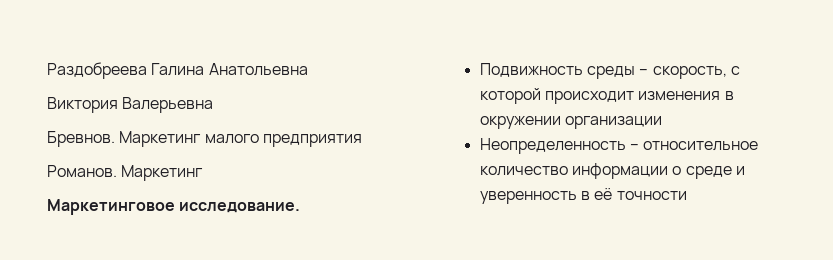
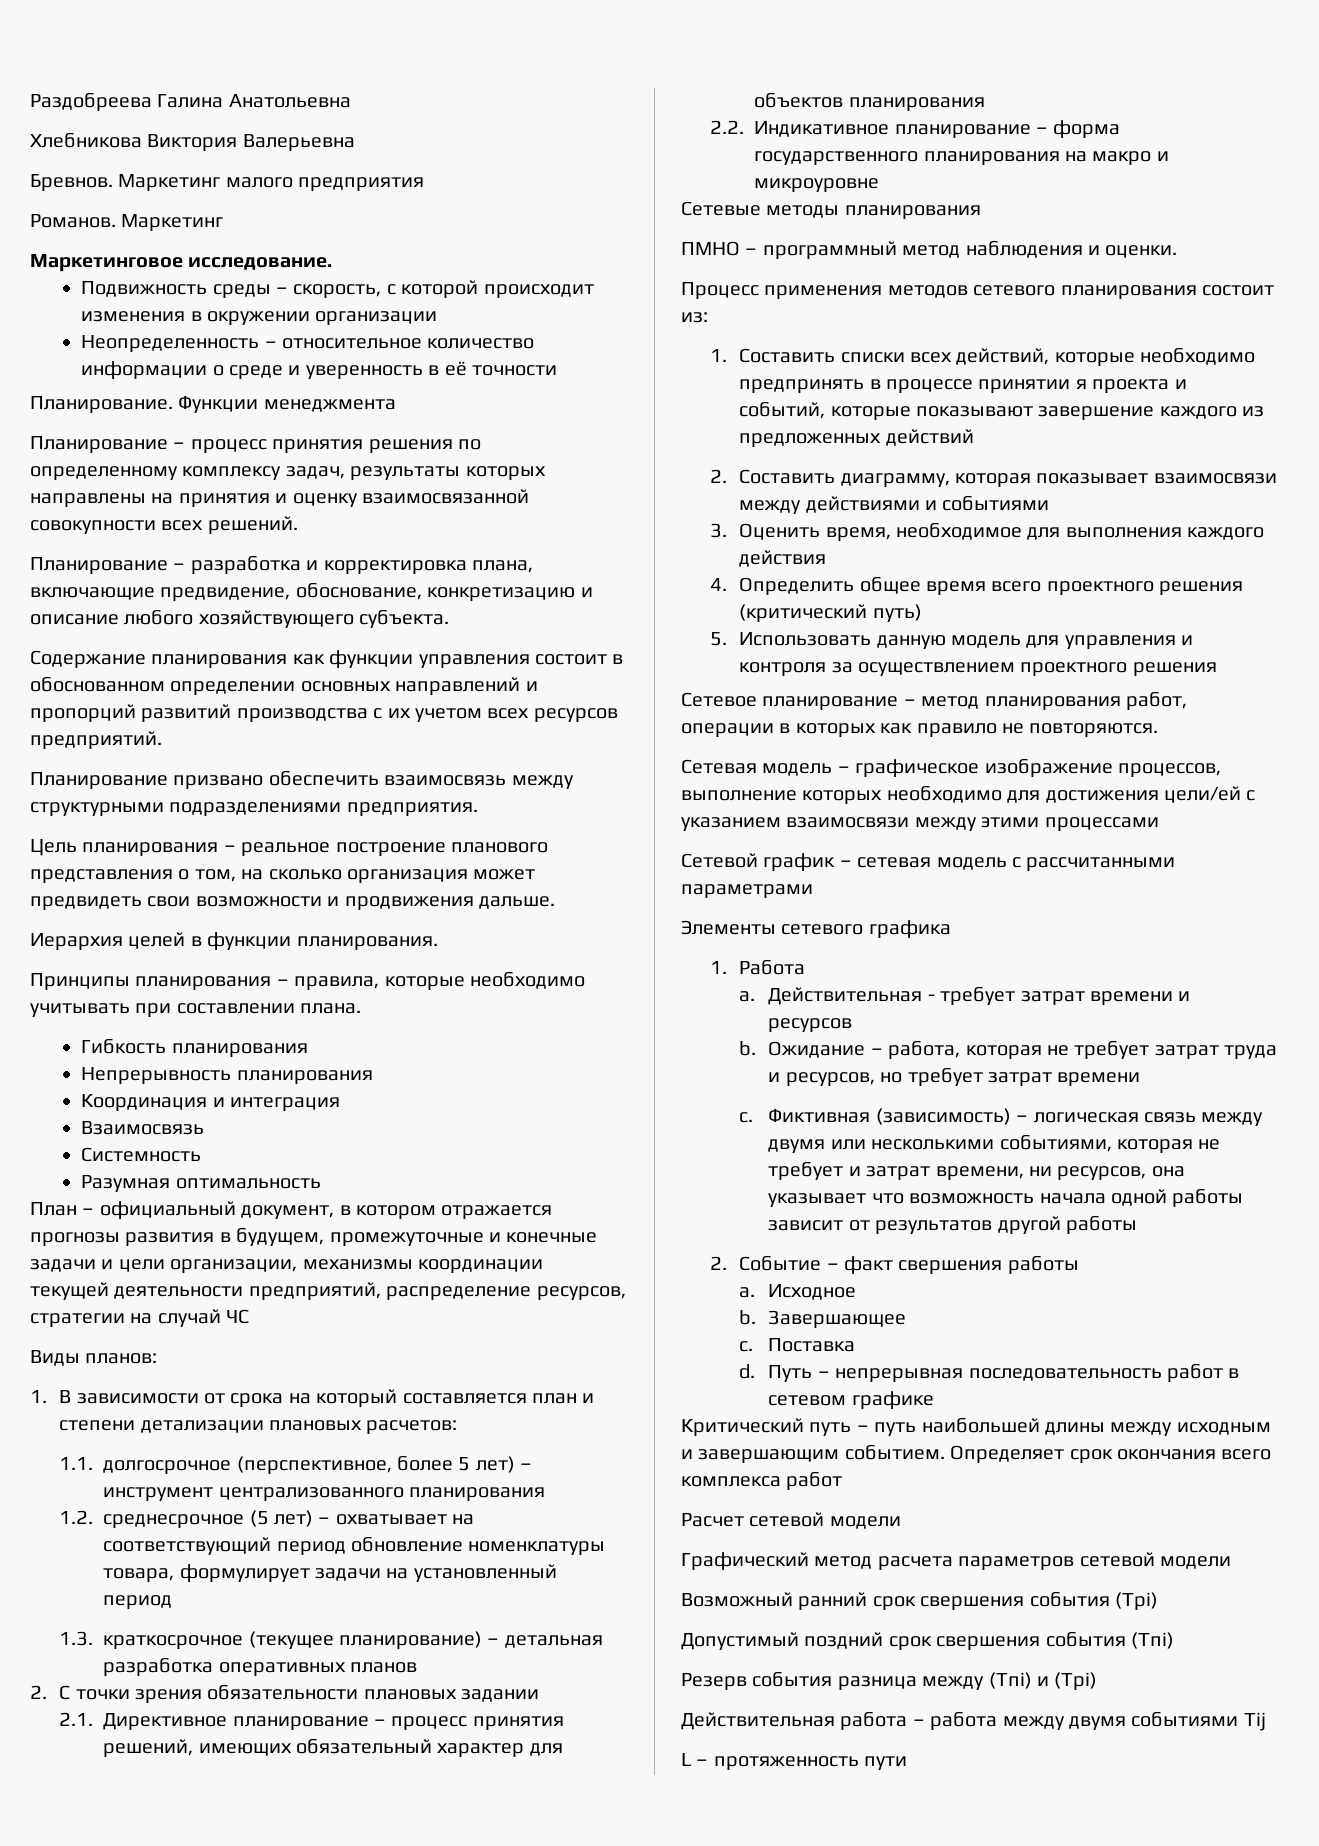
- Виктория Валерьевна
+ Хлебникова Виктория Валерьевна
+ Планирование. Функции менеджмента
+ Планирование – процесс принятия решения по определенному комплексу задач, результаты которых направлены на принятия и оценку взаимосвязанной совокупности всех решений.
+ Планирование – разработка и корректировка плана, включающие предвидение, обоснование, конкретизацию и описание любого хозяйствующего субъекта.
+ Содержание планирования как функции управления состоит в обоснованном определении основных направлений и пропорций развитий производства с их учетом всех ресурсов предприятий.
+ Планирование призвано обеспечить взаимосвязь между структурными подразделениями предприятия.
+ Цель планирования – реальное построение планового представления о том, на сколько организация может предвидеть свои возможности и продвижения дальше.
+ Иерархия целей в функции планирования.
+ Принципы планирования – правила, которые необходимо учитывать при составлении плана.
+ Гибкость планирования
+ Непрерывность планирования
+ Координация и интеграция
+ Взаимосвязь
+ Системность
+ Разумная оптимальность
+ План – официальный документ, в котором отражается прогнозы развития в будущем, промежуточные и конечные задачи и цели организации, механизмы координации текущей деятельности предприятий, распределение ресурсов, стратегии на случай ЧС
+ Виды планов:
+ 1. В зависимости от срока на который составляется план и степени детализации плановых расчетов:
+ 1.1. долгосрочное (перспективное, более 5 лет) – инструмент централизованного планирования
+ 1.2. среднесрочное (5 лет) – охватывает на соответствующий период обновление номенклатуры товара, формулирует задачи на установленный период
+ 1.3. краткосрочное (текущее планирование) – детальная разработка оперативных планов
+ 2. С точки зрения обязательности плановых задании
+ 2.1. Директивное планирование – процесс принятия решений, имеющих обязательный характер для объектов планирования
+ 2.2. Индикативное планирование – форма государственного планирования на макро и микроуровне
+ Сетевые методы планирования
+ ПМНО – программный метод наблюдения и оценки.
+ Процесс применения методов сетевого планирования состоит из:
+ 1. Составить списки всех действий, которые необходимо предпринять в процессе принятии я проекта и событий, которые показывают завершение каждого из предложенных действий
+ 2. Составить диаграмму, которая показывает взаимосвязи между действиями и событиями
+ 3. Оценить время, необходимое для выполнения каждого действия
+ 4. Определить общее время всего проектного решения (критический путь)
+ 5. Использовать данную модель для управления и контроля за осуществлением проектного решения
+ Сетевое планирование – метод планирования работ, операции в которых как правило не повторяются.
+ Сетевая модель – графическое изображение процессов, выполнение которых необходимо для достижения цели/ей с указанием взаимосвязи между этими процессами
+ Сетевой график – сетевая модель с рассчитанными параметрами
+ Элементы сетевого графика
+ 1. Работа
+ a. Действительная - требует затрат времени и ресурсов
+ b. Ожидание – работа, которая не требует затрат труда и ресурсов, но требует затрат времени
+ c. Фиктивная (зависимость) – логическая связь между двумя или несколькими событиями, которая не требует и затрат времени, ни ресурсов, она указывает что возможность начала одной работы зависит от результатов другой работы
+ 2. Событие – факт свершения работы
+ a. Исходное
+ b. Завершающее
+ c. Поставка
+ d. Путь – непрерывная последовательность работ в сетевом графике
+ Критический путь – путь наибольшей длины между исходным и завершающим событием. Определяет срок окончания всего комплекса работ
+ Расчет сетевой модели
+ Графический метод расчета параметров сетевой модели
+ Возможный ранний срок свершения события (Трi)
+ Допустимый поздний срок свершения события (Тпi)
+ Резерв события разница между (Тпi) и (Трi)
+ Действительная работа – работа между двумя событиями Тij
+ L – протяженность пути

